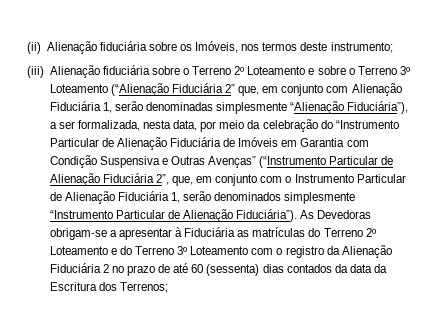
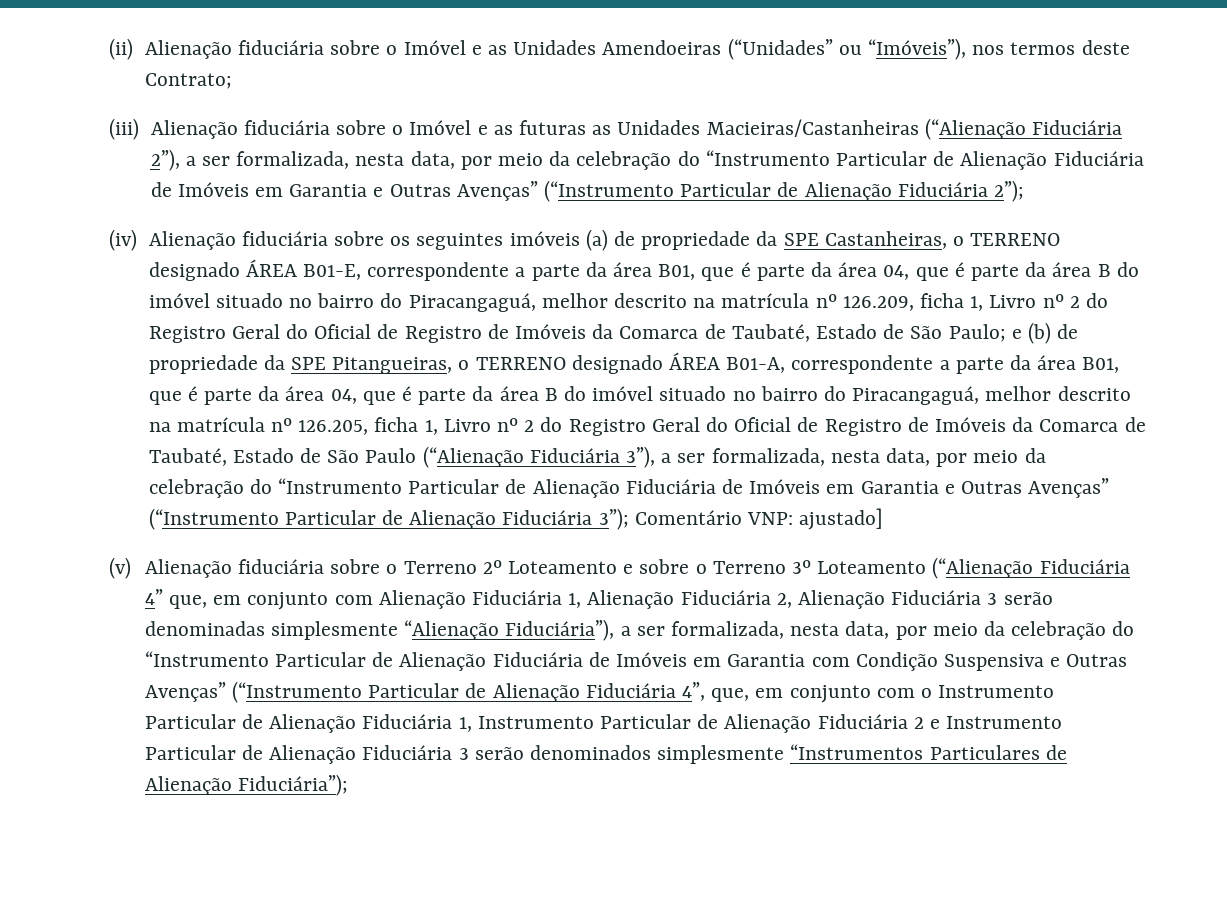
- (ii) Alienação fiduciária sobre os Imóveis, nos termos deste instrumento;
- (iii) Alienação fiduciária sobre o Terreno 2º Loteamento e sobre o Terreno 3º Loteamento (“Alienação Fiduciária 2” que, em conjunto com Alienação Fiduciária 1, serão denominadas simplesmente “Alienação Fiduciária”), a ser formalizada, nesta data, por meio da celebração do “Instrumento Particular de Alienação Fiduciária de Imóveis em Garantia com Condição Suspensiva e Outras Avenças” (“Instrumento Particular de Alienação Fiduciária 2”, que, em conjunto com o Instrumento Particular de Alienação Fiduciária 1, serão denominados simplesmente “Instrumento Particular de Alienação Fiduciária”). As Devedoras obrigam-se a apresentar à Fiduciária as matrículas do Terreno 2º Loteamento e do Terreno 3º Loteamento com o registro da Alienação Fiduciária 2 no prazo de até 60 (sessenta) dias contados da data da Escritura dos Terrenos;
+ (ii) Alienação fiduciária sobre o Imóvel e as Unidades Amendoeiras (“Unidades” ou “Imóveis”), nos termos deste Contrato;
+ (iii) Alienação fiduciária sobre o Imóvel e as futuras as Unidades Macieiras/Castanheiras (“Alienação Fiduciária 2”), a ser formalizada, nesta data, por meio da celebração do “Instrumento Particular de Alienação Fiduciária de Imóveis em Garantia e Outras Avenças” (“Instrumento Particular de Alienação Fiduciária 2”);
+ (iv) Alienação fiduciária sobre os seguintes imóveis (a) de propriedade da SPE Castanheiras, o TERRENO designado ÁREA B01-E, correspondente a parte da área B01, que é parte da área 04, que é parte da área B do imóvel situado no bairro do Piracangaguá, melhor descrito na matrícula nº 126.209, ficha 1, Livro nº 2 do Registro Geral do Oficial de Registro de Imóveis da Comarca de Taubaté, Estado de São Paulo; e (b) de propriedade da SPE Pitangueiras, o TERRENO designado ÁREA B01-A, correspondente a parte da área B01, que é parte da área 04, que é parte da área B do imóvel situado no bairro do Piracangaguá, melhor descrito na matrícula nº 126.205, ficha 1, Livro nº 2 do Registro Geral do Oficial de Registro de Imóveis da Comarca de Taubaté, Estado de São Paulo (“Alienação Fiduciária 3”), a ser formalizada, nesta data, por meio da celebração do “Instrumento Particular de Alienação Fiduciária de Imóveis em Garantia e Outras Avenças” (“Instrumento Particular de Alienação Fiduciária 3”); Comentário VNP: ajustado]
+ (v) Alienação fiduciária sobre o Terreno 2º Loteamento e sobre o Terreno 3º Loteamento (“Alienação Fiduciária 4” que, em conjunto com Alienação Fiduciária 1, Alienação Fiduciária 2, Alienação Fiduciária 3 serão denominadas simplesmente “Alienação Fiduciária”), a ser formalizada, nesta data, por meio da celebração do “Instrumento Particular de Alienação Fiduciária de Imóveis em Garantia com Condição Suspensiva e Outras Avenças” (“Instrumento Particular de Alienação Fiduciária 4”, que, em conjunto com o Instrumento Particular de Alienação Fiduciária 1, Instrumento Particular de Alienação Fiduciária 2 e Instrumento Particular de Alienação Fiduciária 3 serão denominados simplesmente “Instrumentos Particulares de Alienação Fiduciária”);

